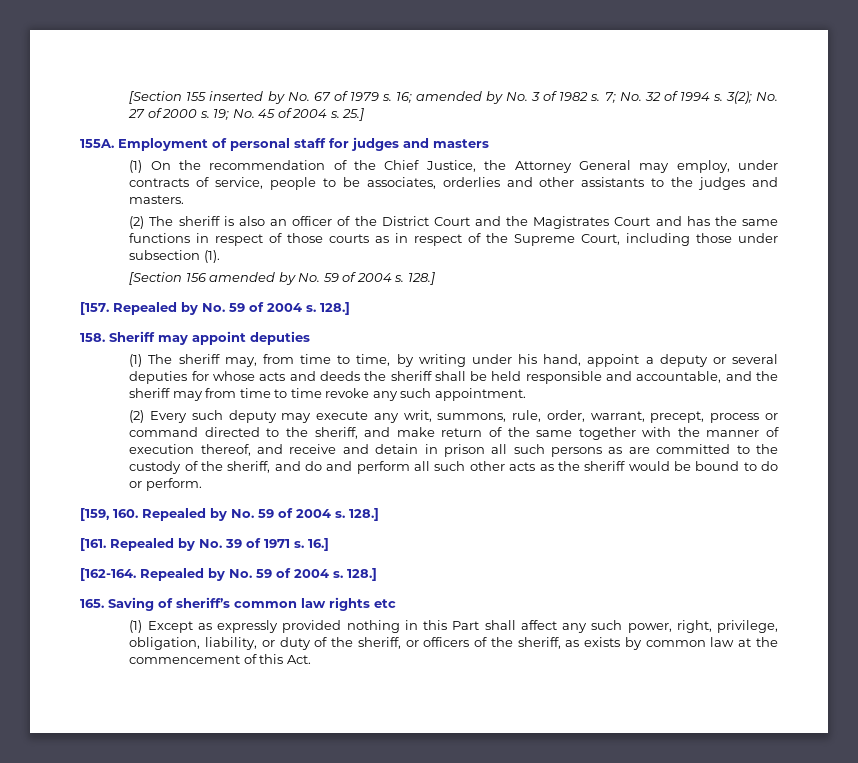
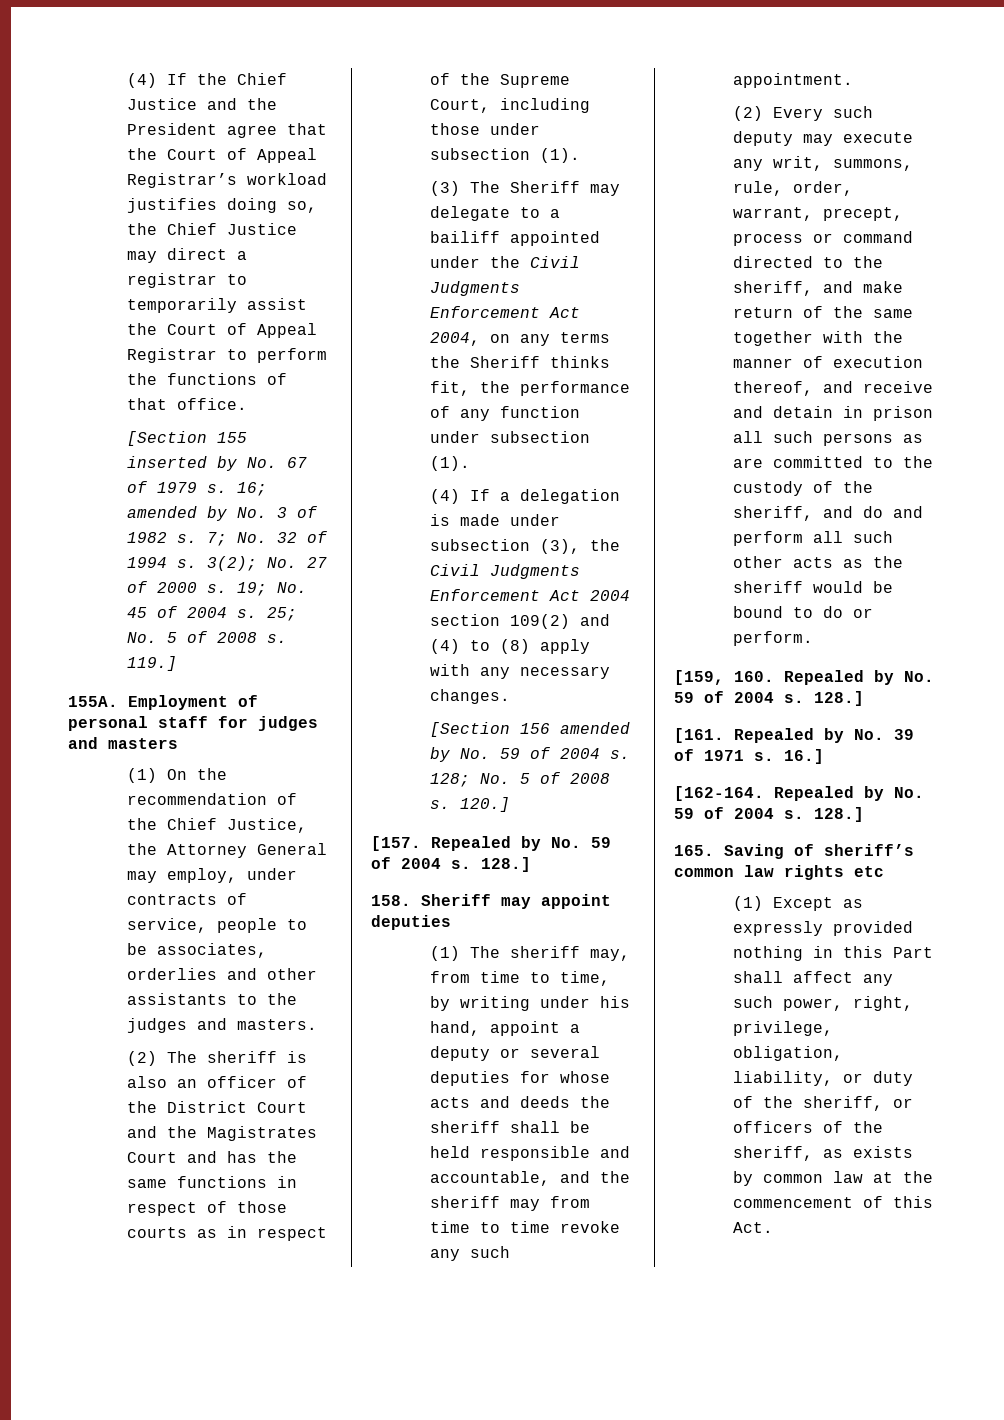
+ (4) If the Chief Justice and the President agree that the Court of Appeal Registrar’s workload justifies doing so, the Chief Justice may direct a registrar to temporarily assist the Court of Appeal Registrar to perform the functions of that office.
- 25.]
+ 25; No. 5 of 2008 s. 119.]
+ (3) The Sheriff may delegate to a bailiff appointed under the Civil Judgments Enforcement Act 2004, on any terms the Sheriff thinks fit, the performance of any function under subsection (1).
+ (4) If a delegation is made under subsection (3), the Civil Judgments Enforcement Act 2004 section 109(2) and (4) to (8) apply with any necessary changes.
- [Section 156 amended by No. 59 of 2004 s. 128.]
+ [Section 156 amended by No. 59 of 2004 s. 128; No. 5 of 2008 s. 120.]

